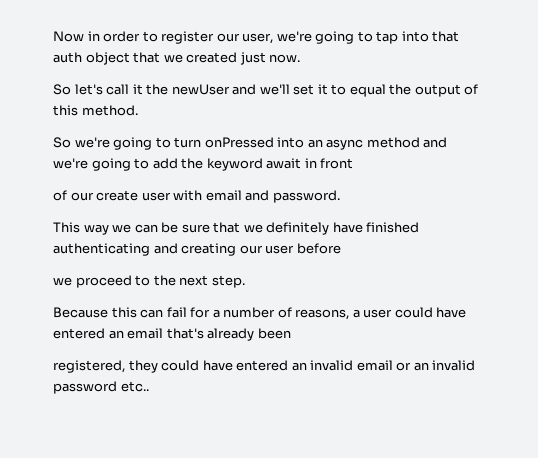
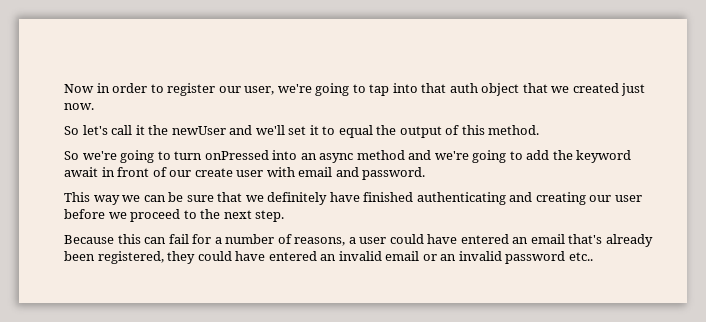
- So we're going to turn onPressed into an async method and we're going to add the keyword await in front
- of our create user with email and password.
+ So we're going to turn onPressed into an async method and we're going to add the keyword await in front of our create user with email and password.
- This way we can be sure that we definitely have finished authenticating and creating our user before
- we proceed to the next step.
+ This way we can be sure that we definitely have finished authenticating and creating our user before we proceed to the next step.
- Because this can fail for a number of reasons, a user could have entered an email that's already been
- registered, they could have entered an invalid email or an invalid password etc..
+ Because this can fail for a number of reasons, a user could have entered an email that's already been registered, they could have entered an invalid email or an invalid password etc..

